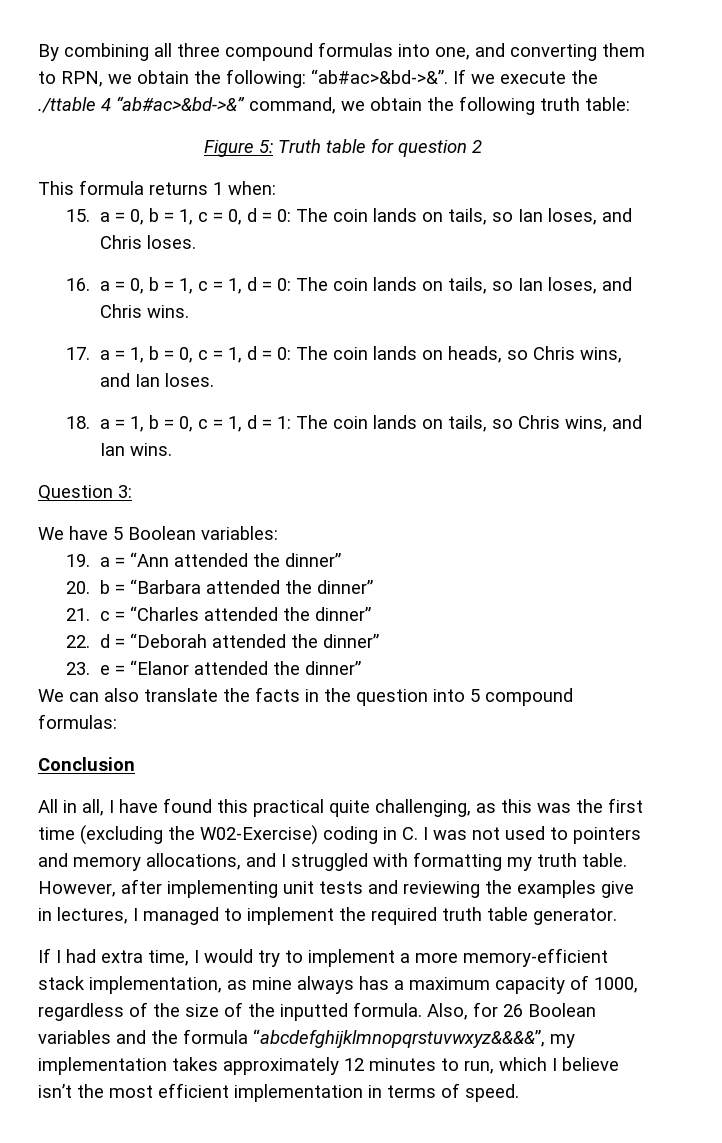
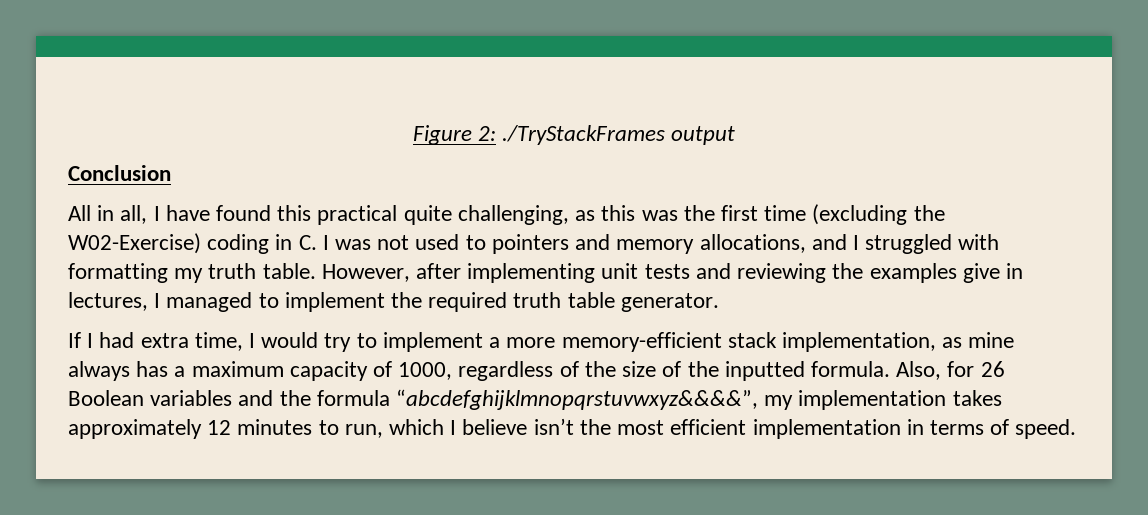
- By combining all three compound formulas into one, and converting them to RPN, we obtain the following: “ab#ac>&bd->&”. If we execute the ./ttable 4 “ab#ac>&bd->&” command, we obtain the following truth table:
- Figure 5: Truth table for question 2
- This formula returns 1 when:
- 15. a = 0, b = 1, c = 0, d = 0: The coin lands on tails, so Ian loses, and Chris loses.
- 16. a = 0, b = 1, c = 1, d = 0: The coin lands on tails, so Ian loses, and Chris wins.
- 17. a = 1, b = 0, c = 1, d = 0: The coin lands on heads, so Chris wins, and Ian loses.
- 18. a = 1, b = 0, c = 1, d = 1: The coin lands on tails, so Chris wins, and Ian wins.
- Question 3:
- We have 5 Boolean variables:
- 19. a = “Ann attended the dinner”
- 20. b = “Barbara attended the dinner”
- 21. c = “Charles attended the dinner”
- 22. d = “Deborah attended the dinner”
- 23. e = “Elanor attended the dinner”
- We can also translate the facts in the question into 5 compound formulas:
+ Figure 2: ./TryStackFrames output

